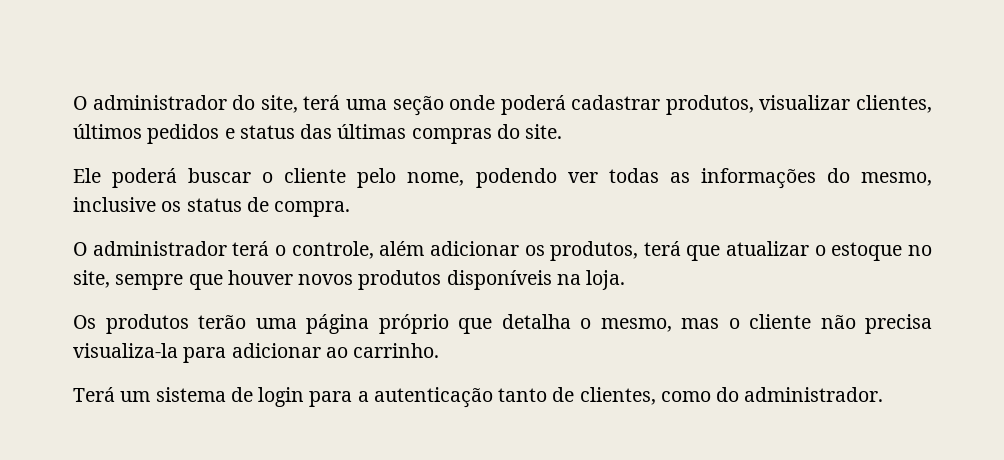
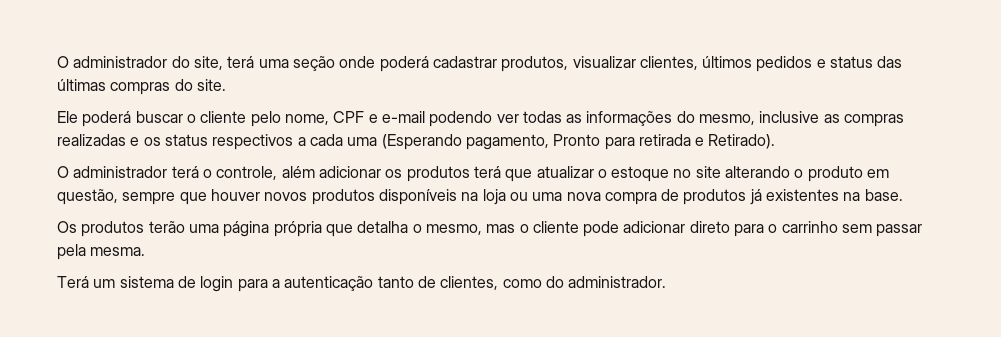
- Ele poderá buscar o cliente pelo nome, podendo ver todas as informações do mesmo, inclusive os status de compra.
+ Ele poderá buscar o cliente pelo nome, CPF e e-mail podendo ver todas as informações do mesmo, inclusive as compras realizadas e os status respectivos a cada uma (Esperando pagamento, Pronto para retirada e Retirado).
- O administrador terá o controle, além adicionar os produtos, terá que atualizar o estoque no site, sempre que houver novos produtos disponíveis na loja.
+ O administrador terá o controle, além adicionar os produtos terá que atualizar o estoque no site alterando o produto em questão, sempre que houver novos produtos disponíveis na loja ou uma nova compra de produtos já existentes na base.
- Os produtos terão uma página próprio que detalha o mesmo, mas o cliente não precisa visualiza-la para adicionar ao carrinho.
+ Os produtos terão uma página própria que detalha o mesmo, mas o cliente pode adicionar direto para o carrinho sem passar pela mesma.

